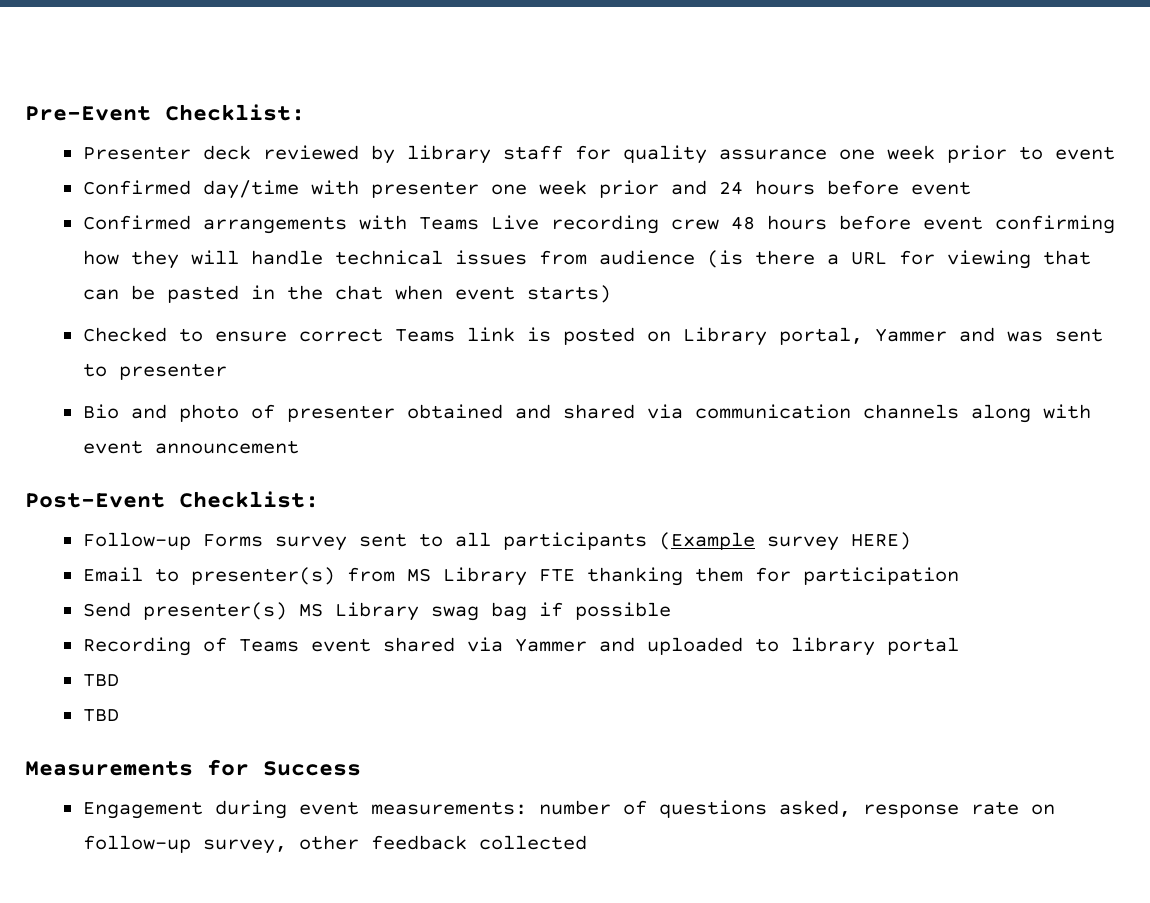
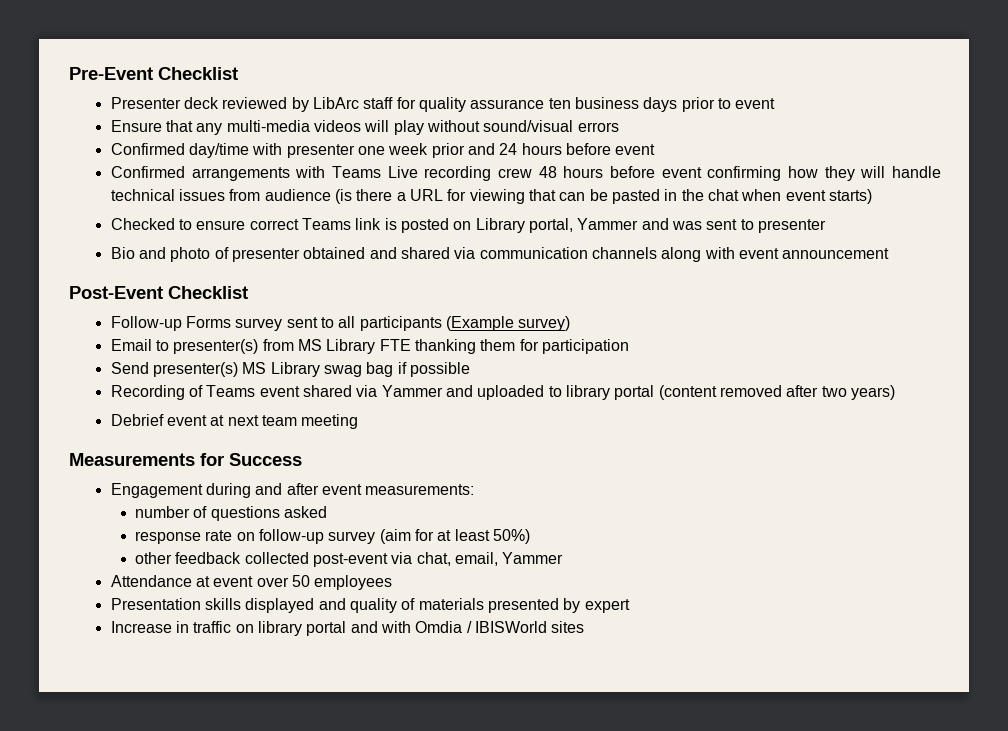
- Pre-Event Checklist:
+ Pre-Event Checklist
- Presenter deck reviewed by library staff for quality assurance one week prior to event
+ Presenter deck reviewed by LibArc staff for quality assurance ten business days prior to event
+ Ensure that any multi-media videos will play without sound/visual errors
- Post-Event Checklist:
+ Post-Event Checklist
- Follow-up Forms survey sent to all participants (Example survey HERE)
+ Follow-up Forms survey sent to all participants (Example survey)
- Recording of Teams event shared via Yammer and uploaded to library portal
- TBD
- TBD
+ Recording of Teams event shared via Yammer and uploaded to library portal (content removed after two years)
+ Debrief event at next team meeting
- Engagement during event measurements: number of questions asked, response rate on follow-up survey, other feedback collected
+ Engagement during and after event measurements:
+ number of questions asked
+ response rate on follow-up survey (aim for at least 50%)
+ other feedback collected post-event via chat, email, Yammer
+ Attendance at event over 50 employees
+ Presentation skills displayed and quality of materials presented by expert
+ Increase in traffic on library portal and with Omdia / IBISWorld sites

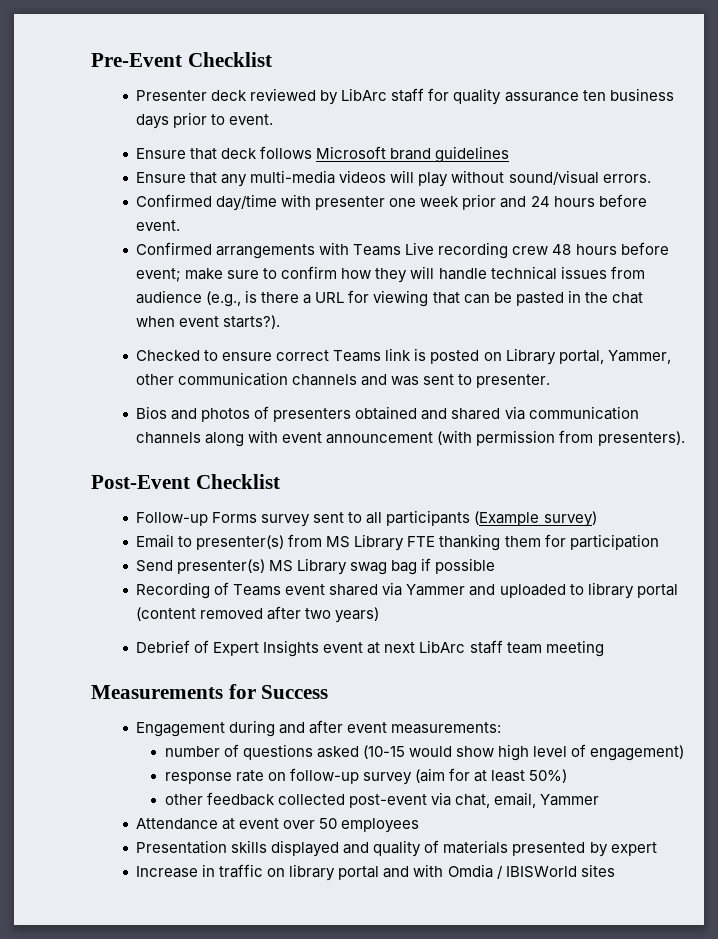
- Presenter deck reviewed by LibArc staff for quality assurance ten business days prior to event
+ Presenter deck reviewed by LibArc staff for quality assurance ten business days prior to event.
+ Ensure that deck follows Microsoft brand guidelines
- Ensure that any multi-media videos will play without sound/visual errors
+ Ensure that any multi-media videos will play without sound/visual errors.
- Confirmed day/time with presenter one week prior and 24 hours before event
+ Confirmed day/time with presenter one week prior and 24 hours before event.
- Confirmed arrangements with Teams Live recording crew 48 hours before event confirming how they will handle technical issues from audience (is there a URL for viewing that can be pasted in the chat when event starts)
+ Confirmed arrangements with Teams Live recording crew 48 hours before event; make sure to confirm how they will handle technical issues from audience (e.g., is there a URL for viewing that can be pasted in the chat when event starts?).
- Checked to ensure correct Teams link is posted on Library portal, Yammer and was sent to presenter
- Bio and photo of presenter obtained and shared via communication channels along with event announcement
+ Checked to ensure correct Teams link is posted on Library portal, Yammer, other communication channels and was sent to presenter.
+ Bios and photos of presenters obtained and shared via communication channels along with event announcement (with permission from presenters).
- Debrief event at next team meeting
+ Debrief of Expert Insights event at next LibArc staff team meeting
- number of questions asked
+ number of questions asked (10-15 would show high level of engagement)

